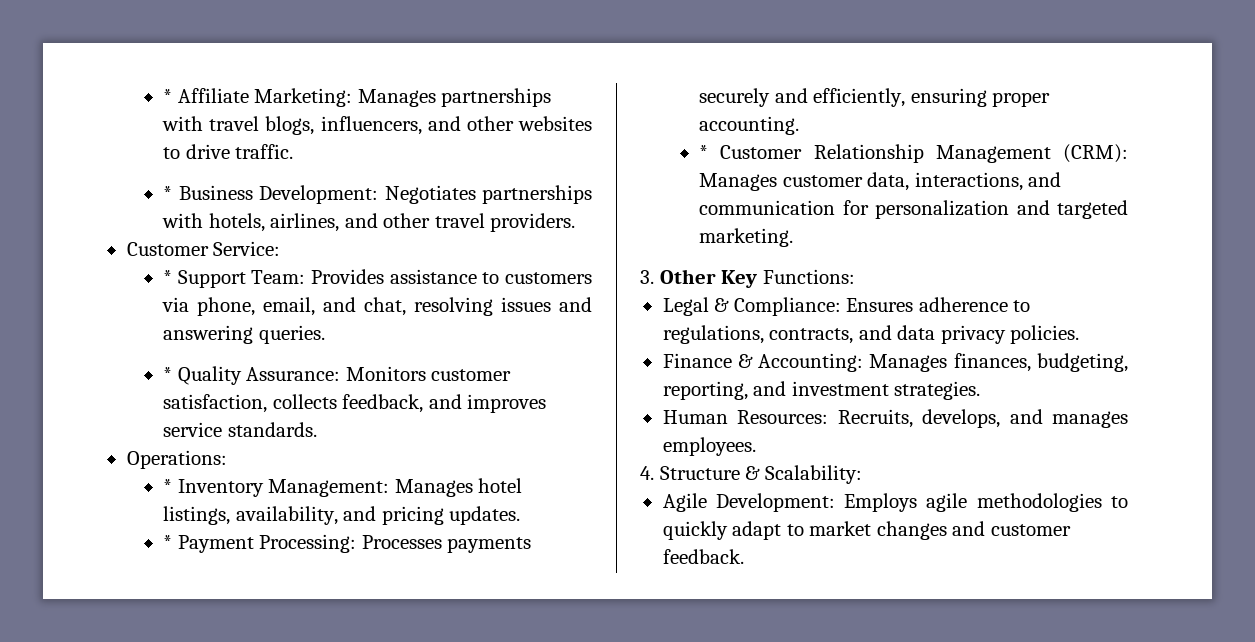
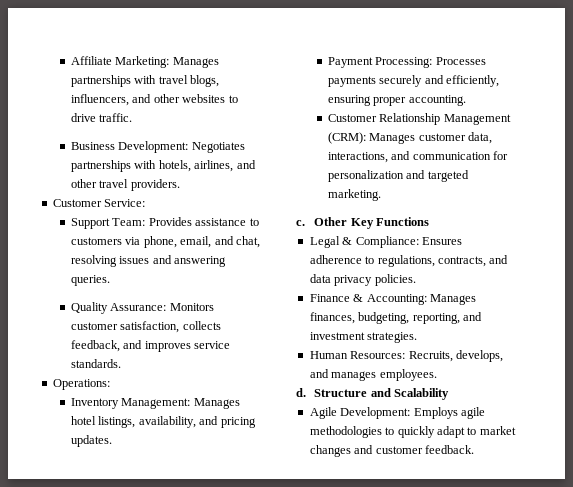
- * Affiliate Marketing: Manages partnerships with travel blogs, influencers, and other websites to drive traffic.
+ Affiliate Marketing: Manages partnerships with travel blogs, influencers, and other websites to drive traffic.
- * Business Development: Negotiates partnerships with hotels, airlines, and other travel providers.
+ Business Development: Negotiates partnerships with hotels, airlines, and other travel providers.
- * Support Team: Provides assistance to customers via phone, email, and chat, resolving issues and answering queries.
+ Support Team: Provides assistance to customers via phone, email, and chat, resolving issues and answering queries.
- * Quality Assurance: Monitors customer satisfaction, collects feedback, and improves service standards.
+ Quality Assurance: Monitors customer satisfaction, collects feedback, and improves service standards.
- * Inventory Management: Manages hotel listings, availability, and pricing updates.
+ Inventory Management: Manages hotel listings, availability, and pricing updates.
- * Payment Processing: Processes payments securely and efficiently, ensuring proper accounting.
+ Payment Processing: Processes payments securely and efficiently, ensuring proper accounting.
- * Customer Relationship Management (CRM): Manages customer data, interactions, and communication for personalization and targeted marketing.
+ Customer Relationship Management (CRM): Manages customer data, interactions, and communication for personalization and targeted marketing.
- 3. Other Key Functions:
+ c. Other Key Functions
- 4. Structure & Scalability:
+ d. Structure and Scalability

